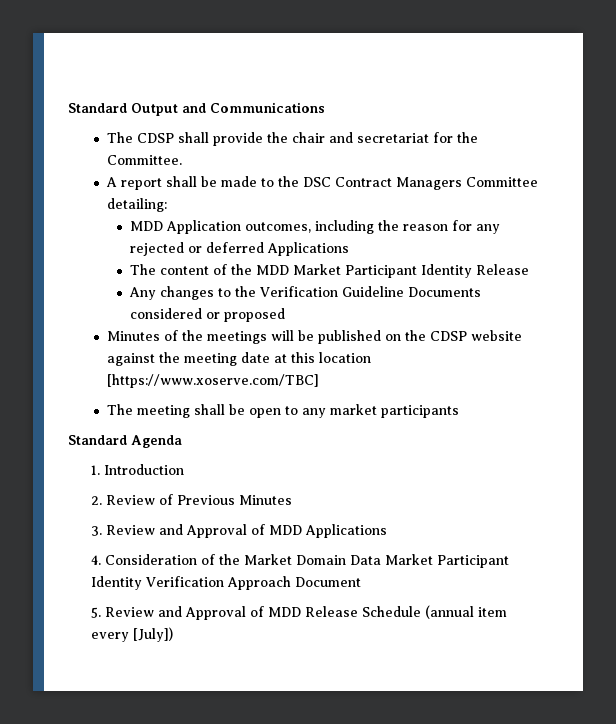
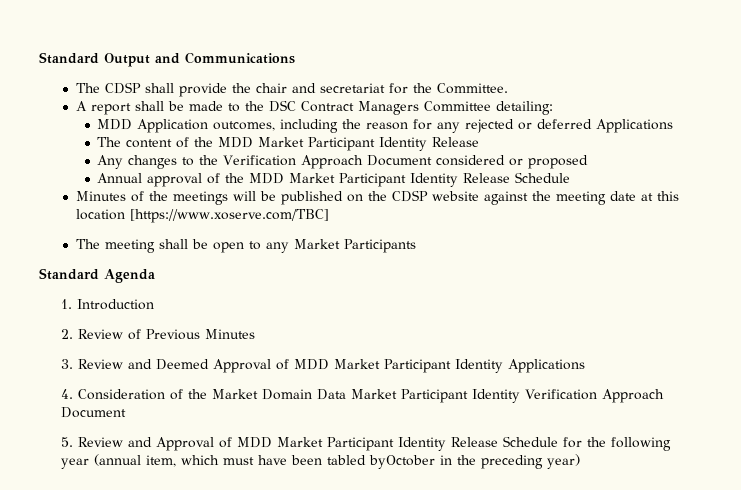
- Any changes to the Verification Guideline Documents considered or proposed
+ Any changes to the Verification Approach Document considered or proposed
+ Annual approval of the MDD Market Participant Identity Release Schedule
- The meeting shall be open to any market participants
+ The meeting shall be open to any Market Participants
- 3. Review and Approval of MDD Applications
+ 3. Review and Deemed Approval of MDD Market Participant Identity Applications
- 5. Review and Approval of MDD Release Schedule (annual item every [July])
+ 5. Review and Approval of MDD Market Participant Identity Release Schedule for the following year (annual item, which must have been tabled byOctober in the preceding year)

